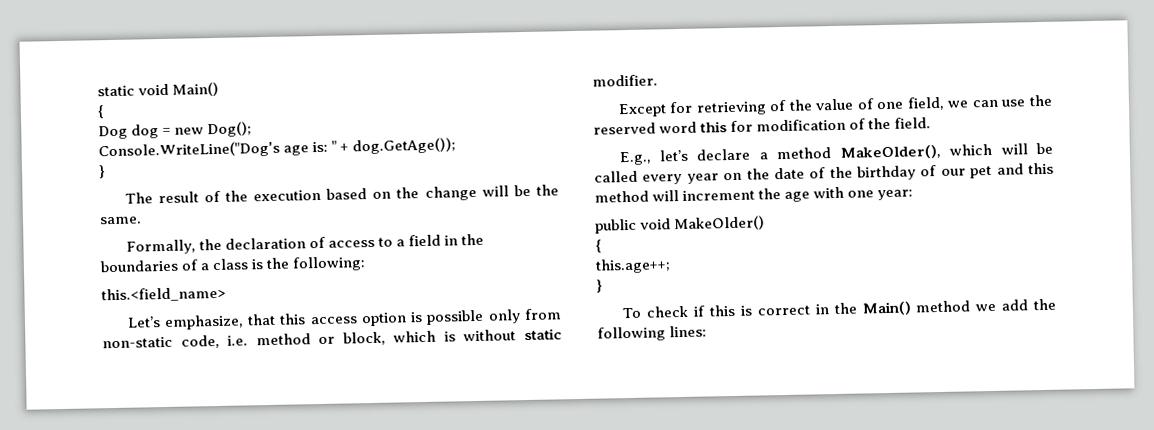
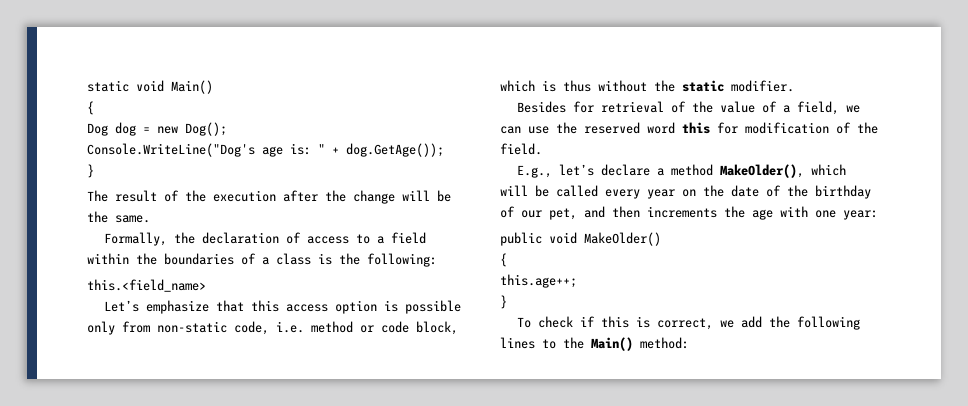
- The result of the execution based on the change will be the same.
+ The result of the execution after the change will be the same.
- Formally, the declaration of access to a field in the boundaries of a class is the following:
+ Formally, the declaration of access to a field within the boundaries of a class is the following:
- Let’s emphasize, that this access option is possible only from non-static code, i.e. method or block, which is without static modifier.
+ Let’s emphasize that this access option is possible only from non-static code, i.e. method or code block, which is thus without the static modifier.
- Except for retrieving of the value of one field, we can use the reserved word this for modification of the field.
+ Besides for retrieval of the value of a field, we can use the reserved word this for modification of the field.
- E.g., let’s declare a method MakeOlder(), which will be called every year on the date of the birthday of our pet and this method will increment the age with one year:
+ E.g., let’s declare a method MakeOlder(), which will be called every year on the date of the birthday of our pet, and then increments the age with one year:
- To check if this is correct in the Main() method we add the following lines:
+ To check if this is correct, we add the following lines to the Main() method:

